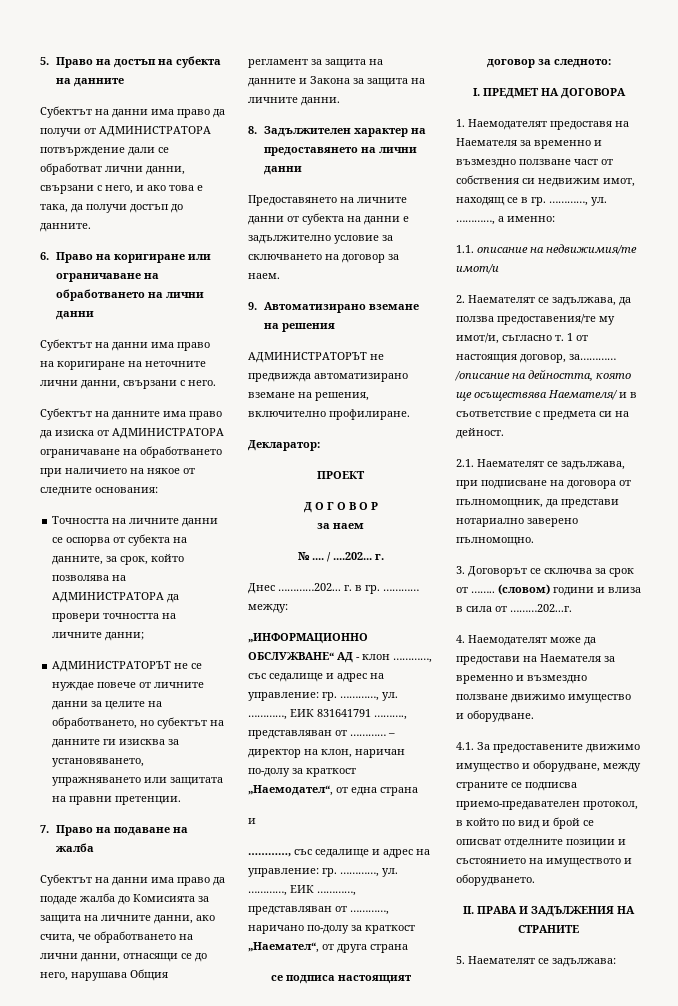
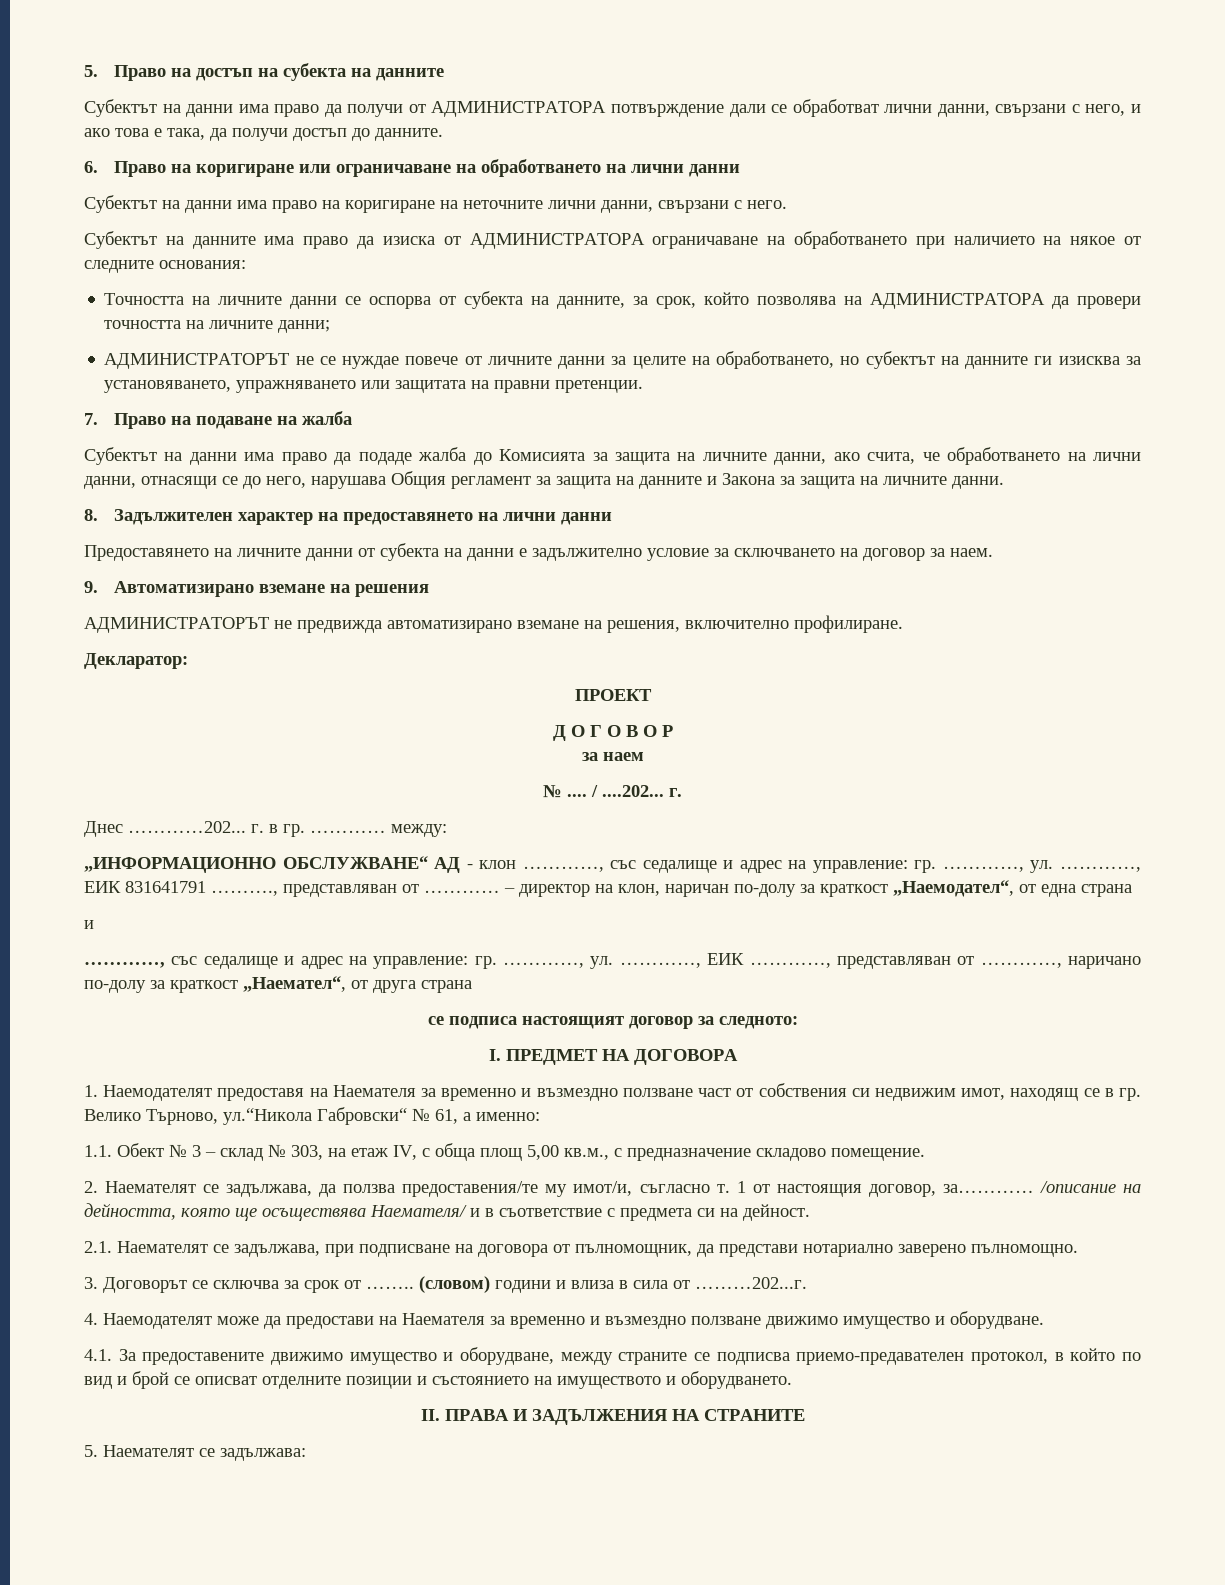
- …………, ул. …………, а именно:
- 1.1. описание на недвижимия/те имот/и
+ Велико Търново, ул.“Никола Габровски“ № 61, а именно:
+ 1.1. Обект № 3 – склад № 303, на етаж IV, с обща площ 5,00 кв.м., с предназначение складово помещение.

